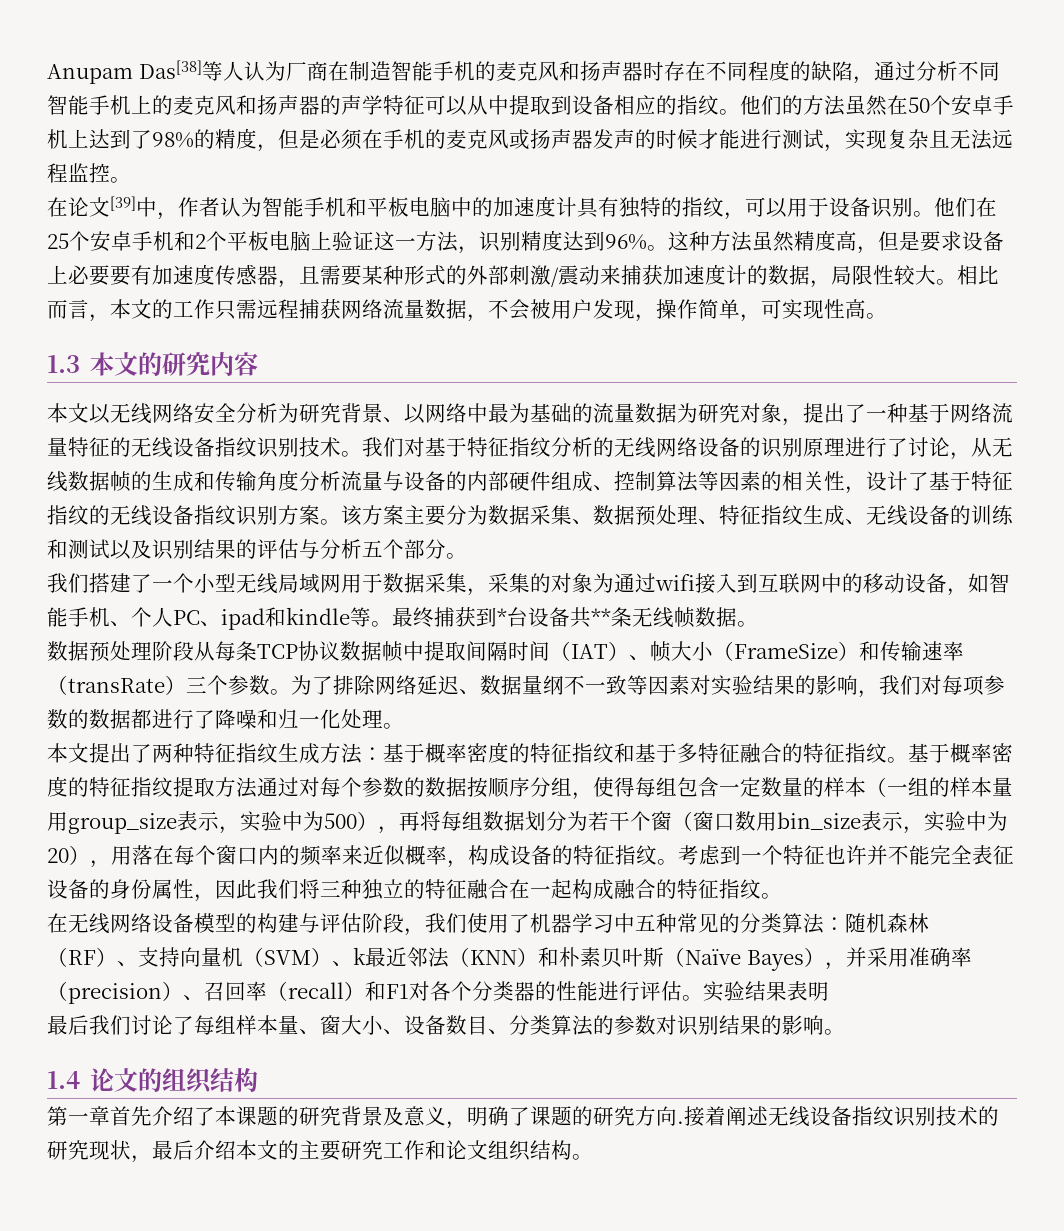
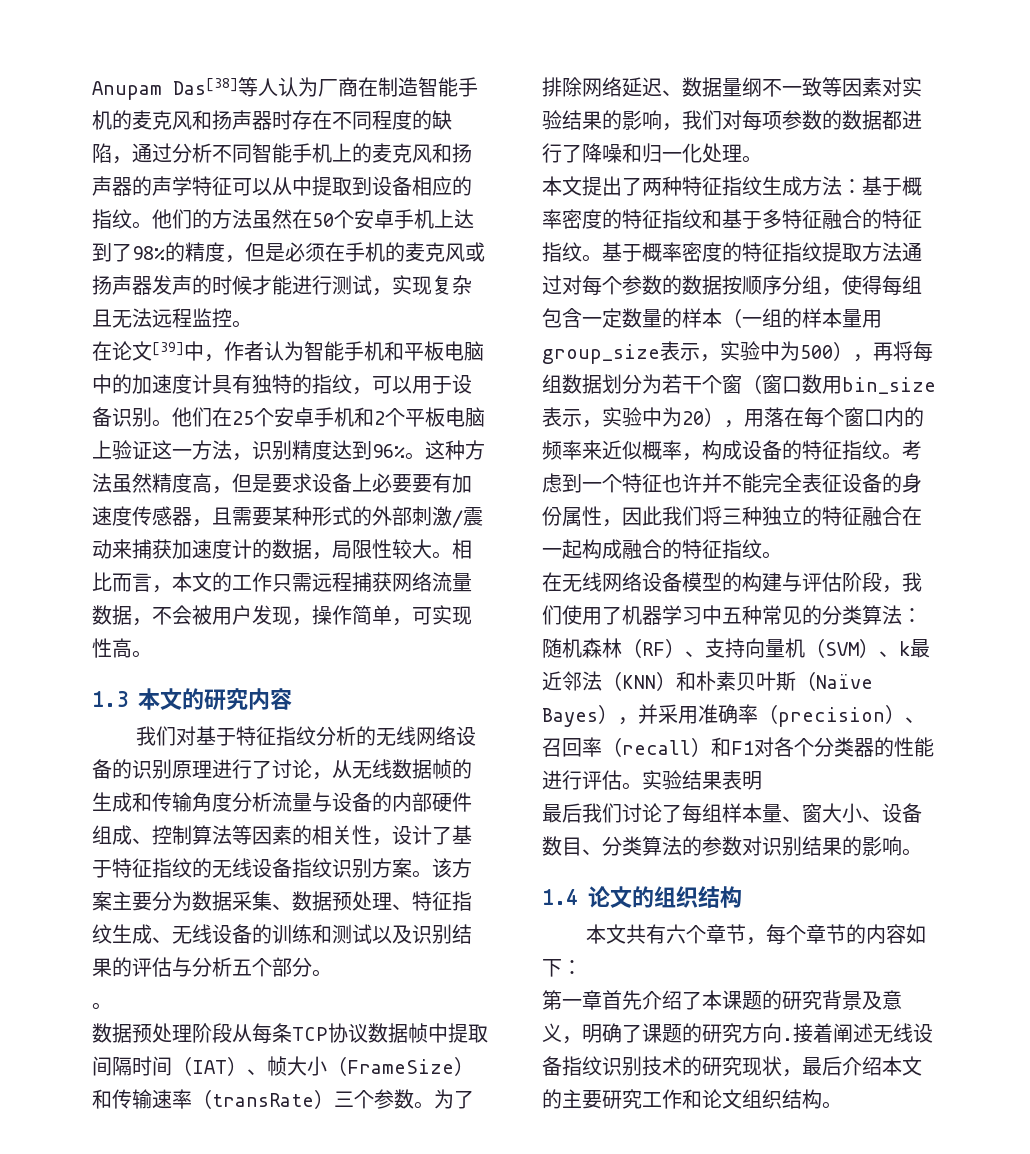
- 本文以无线网络安全分析为研究背景、以网络中最为基础的流量数据为研究对象，提出了一种基于网络流量特征的无线设备指纹识别技术。
  该方案主要分为数据采集、数据预处理、特征指纹生成、无线设备的训练和测试以及识别结果的评估与分析五个部分。
- 我们搭建了一个小型无线局域网用于数据采集，采集的对象为通过wifi接入到互联网中的移动设备，如智能手机、个人PC、ipad和kindle等。最终捕获到*台设备共**条无线帧数据。
+ 。
+ 本文共有六个章节，每个章节的内容如下：

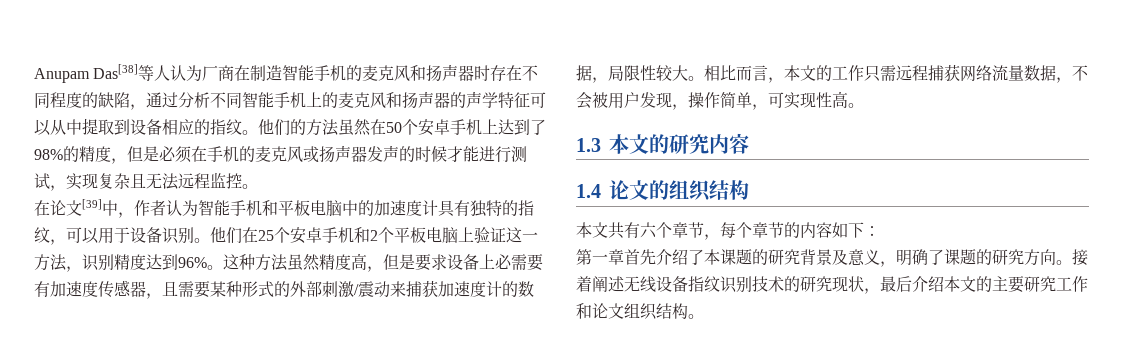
- 这种方法虽然精度高，但是要求设备上必要要有加速度传感器，且需要某种形式的外部刺激/震动来捕获加速度计的数据，局限性较大。
+ 这种方法虽然精度高，但是要求设备上必需要有加速度传感器，且需要某种形式的外部刺激/震动来捕获加速度计的数据，局限性较大。
- 我们对基于特征指纹分析的无线网络设备的识别原理进行了讨论，从无线数据帧的生成和传输角度分析流量与设备的内部硬件组成、控制算法等因素的相关性，设计了基于特征指纹的无线设备指纹识别方案。该方案主要分为数据采集、数据预处理、特征指纹生成、无线设备的训练和测试以及识别结果的评估与分析五个部分。
- 。
- 数据预处理阶段从每条TCP协议数据帧中提取间隔时间（IAT）、帧大小（FrameSize）和传输速率（transRate）三个参数。为了排除网络延迟、数据量纲不一致等因素对实验结果的影响，我们对每项参数的数据都进行了降噪和归一化处理。
- 本文提出了两种特征指纹生成方法：基于概率密度的特征指纹和基于多特征融合的特征指纹。基于概率密度的特征指纹提取方法通过对每个参数的数据按顺序分组，使得每组包含一定数量的样本（一组的样本量用group_size表示，实验中为500），再将每组数据划分为若干个窗（窗口数用bin_size表示，实验中为20），用落在每个窗口内的频率来近似概率，构成设备的特征指纹。考虑到一个特征也许并不能完全表征设备的身份属性，因此我们将三种独立的特征融合在一起构成融合的特征指纹。
- 在无线网络设备模型的构建与评估阶段，我们使用了机器学习中五种常见的分类算法：随机森林（RF）、支持向量机（SVM）、k最近邻法（KNN）和朴素贝叶斯（Naïve Bayes），并采用准确率（precision）、召回率（recall）和F1对各个分类器的性能进行评估。实验结果表明
- 最后我们讨论了每组样本量、窗大小、设备数目、分类算法的参数对识别结果的影响。
- 第一章首先介绍了本课题的研究背景及意义，明确了课题的研究方向.
+ 第一章首先介绍了本课题的研究背景及意义，明确了课题的研究方向。

